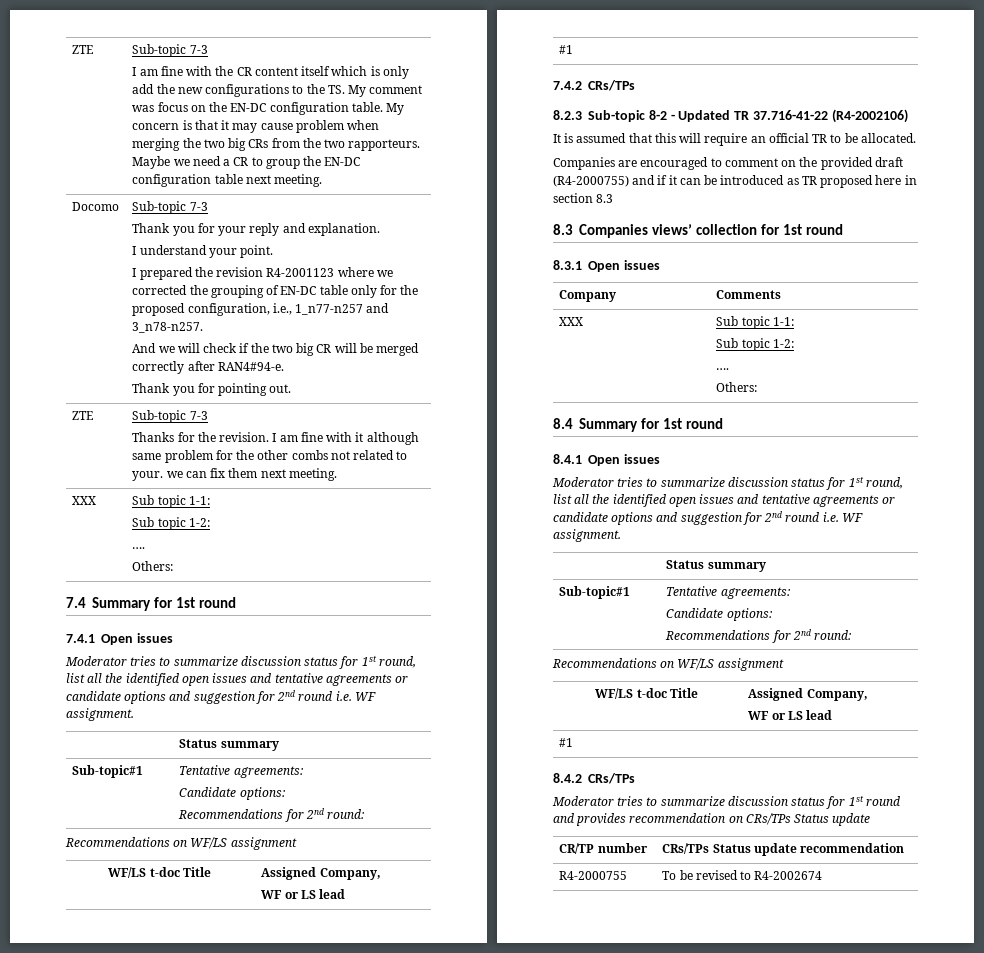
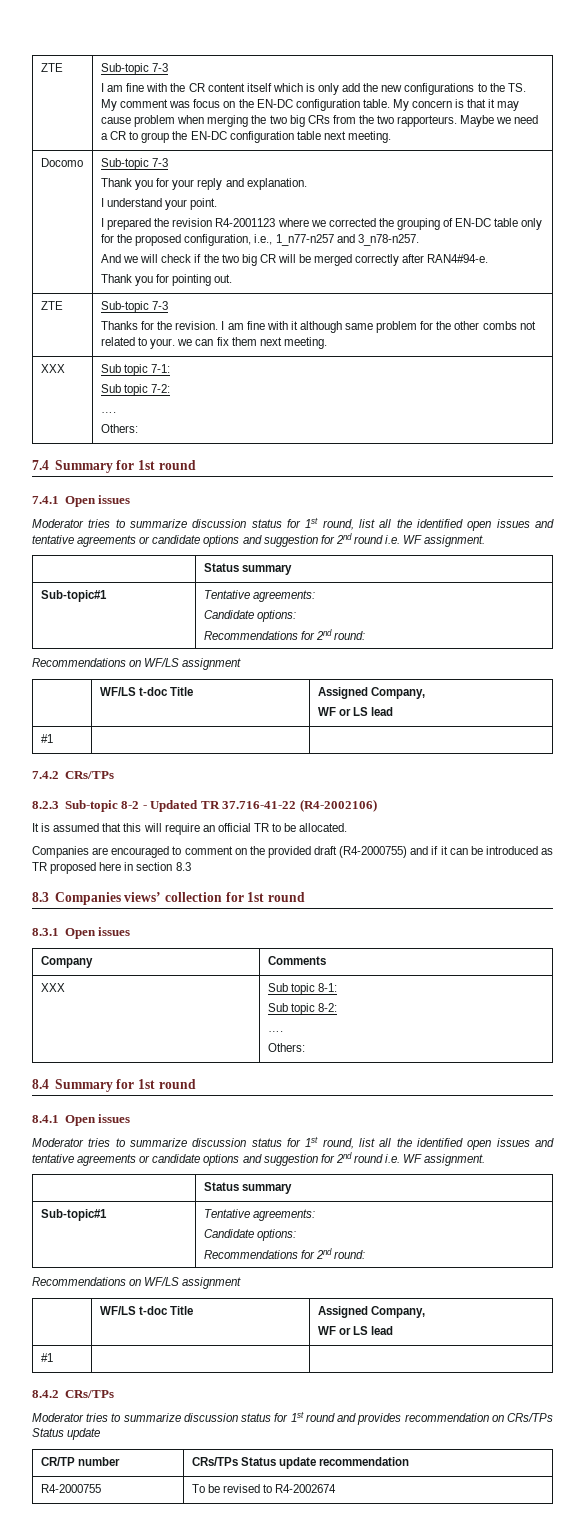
  Thank you for pointing out.
  ZTE | Sub-topic 7-3
  Thanks for the revision. I am fine with it although same problem for the other combs not related to your. we can fix them next meeting.
- XXX | Sub topic 1-1:
- Sub topic 1-2:
+ XXX | Sub topic 7-1:
+ Sub topic 7-2:
  Company | Comments
- XXX | Sub topic 1-1:
- Sub topic 1-2:
+ XXX | Sub topic 8-1:
+ Sub topic 8-2:

